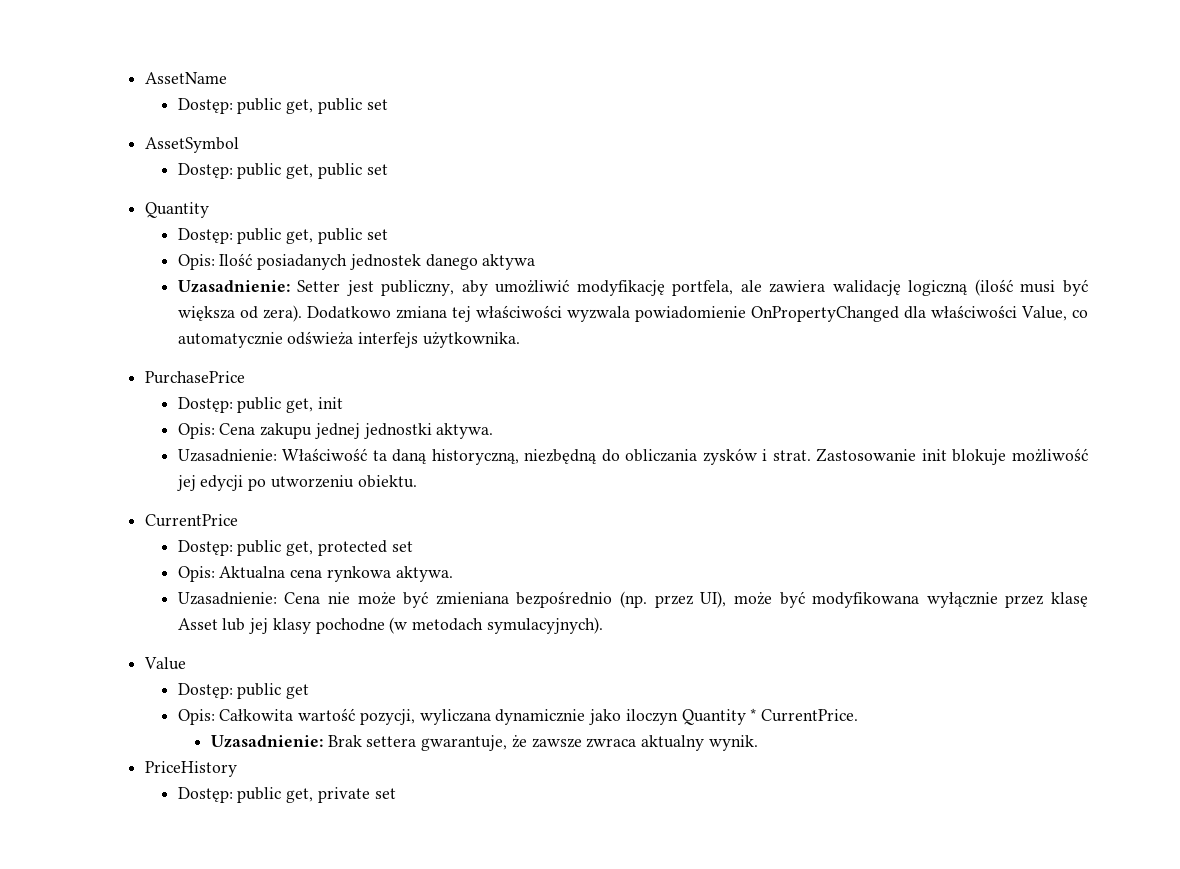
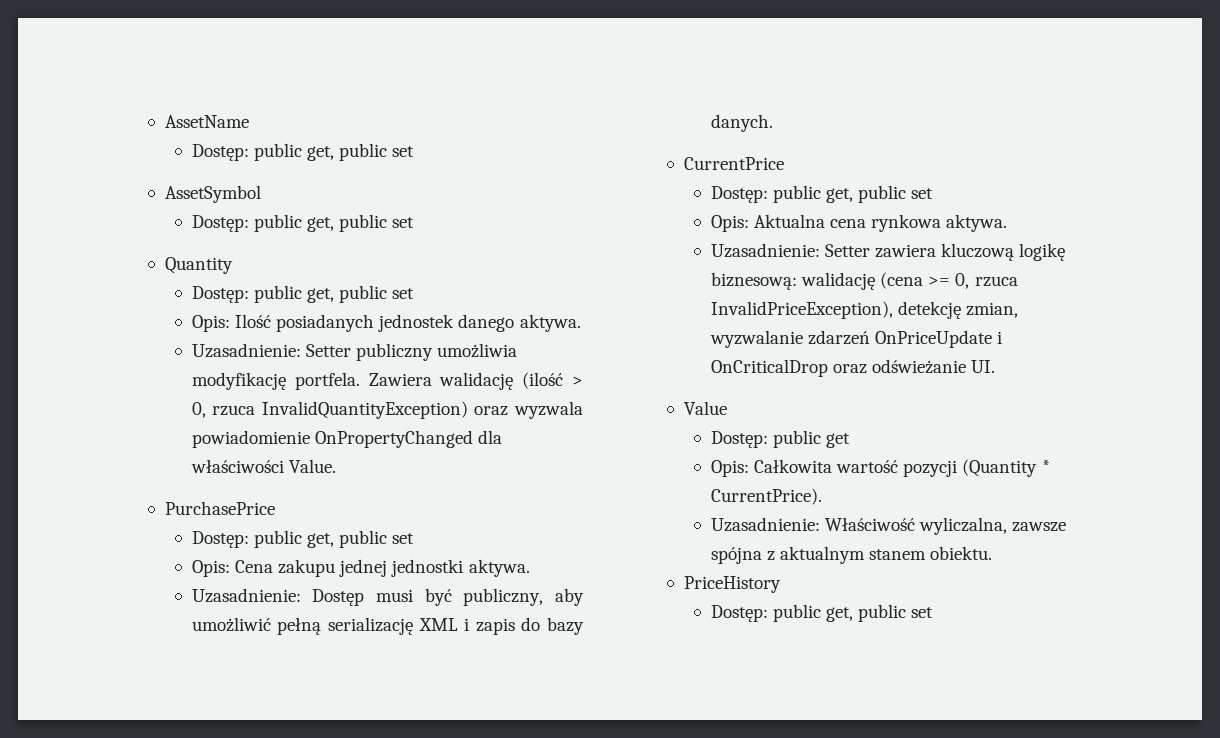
- Opis: Ilość posiadanych jednostek danego aktywa
- Uzasadnienie: Setter jest publiczny, aby umożliwić modyfikację portfela, ale zawiera walidację logiczną (ilość musi być większa od zera). Dodatkowo zmiana tej właściwości wyzwala powiadomienie OnPropertyChanged dla właściwości Value, co automatycznie odświeża interfejs użytkownika.
+ Opis: Ilość posiadanych jednostek danego aktywa.
+ Uzasadnienie: Setter publiczny umożliwia modyfikację portfela. Zawiera walidację (ilość > 0, rzuca InvalidQuantityException) oraz wyzwala powiadomienie OnPropertyChanged dla właściwości Value.
  PurchasePrice
- Dostęp: public get, init
+ Dostęp: public get, public set
- Uzasadnienie: Właściwość ta daną historyczną, niezbędną do obliczania zysków i strat. Zastosowanie init blokuje możliwość jej edycji po utworzeniu obiektu.
+ Uzasadnienie: Dostęp musi być publiczny, aby umożliwić pełną serializację XML i zapis do bazy danych.
  CurrentPrice
- Dostęp: public get, protected set
+ Dostęp: public get, public set
- Uzasadnienie: Cena nie może być zmieniana bezpośrednio (np. przez UI), może być modyfikowana wyłącznie przez klasę Asset lub jej klasy pochodne (w metodach symulacyjnych).
+ Uzasadnienie: Setter zawiera kluczową logikę biznesową: walidację (cena >= 0, rzuca InvalidPriceException), detekcję zmian, wyzwalanie zdarzeń OnPriceUpdate i OnCriticalDrop oraz odświeżanie UI.
- Opis: Całkowita wartość pozycji, wyliczana dynamicznie jako iloczyn Quantity * CurrentPrice.
- Uzasadnienie: Brak settera gwarantuje, że zawsze zwraca aktualny wynik.
+ Opis: Całkowita wartość pozycji (Quantity * CurrentPrice).
+ Uzasadnienie: Właściwość wyliczalna, zawsze spójna z aktualnym stanem obiektu.
  PriceHistory
- Dostęp: public get, private set
+ Dostęp: public get, public set

